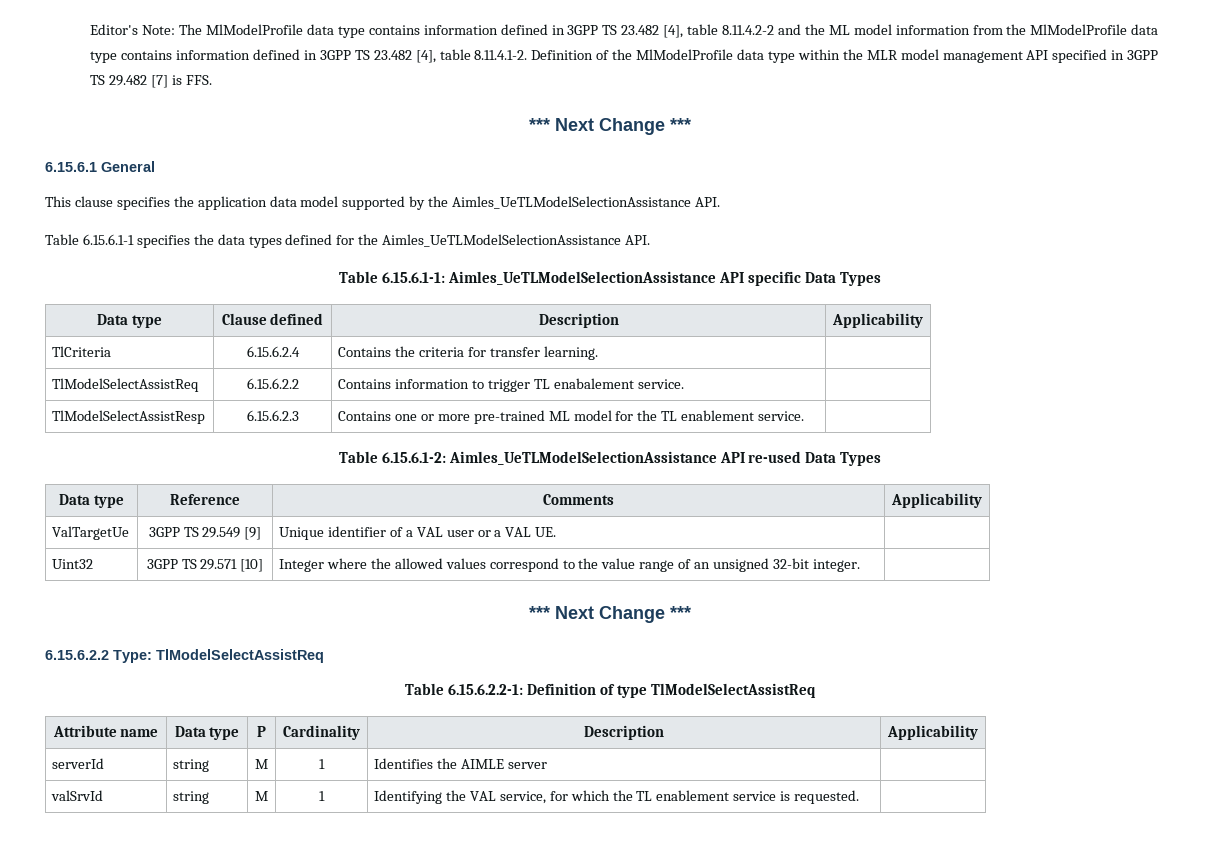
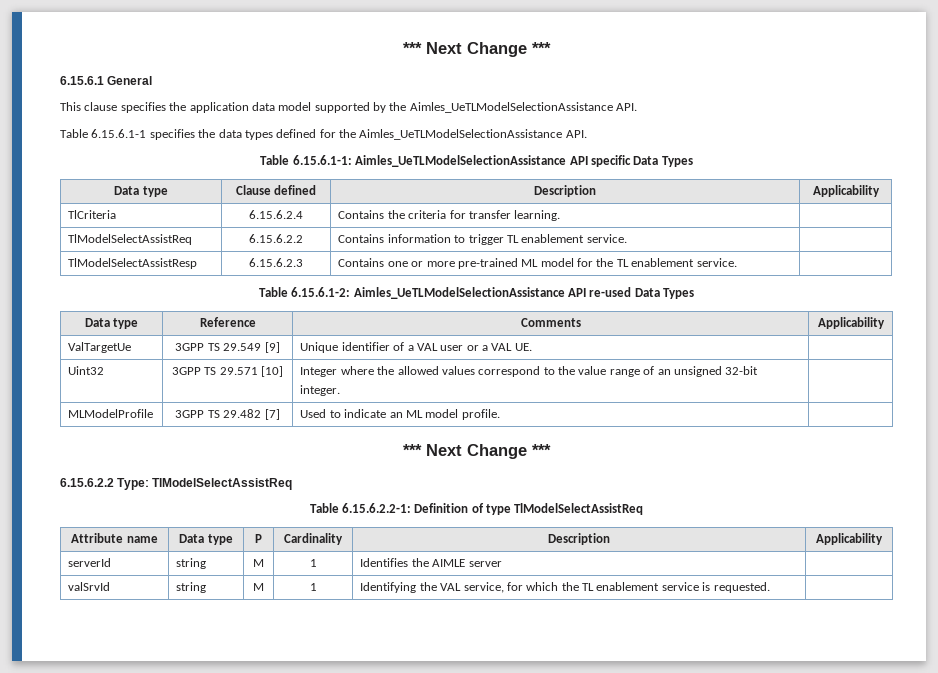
- Editor's Note: The MlModelProfile data type contains information defined in 3GPP TS 23.482 [4], table 8.11.4.2-2 and the ML model information from the MlModelProfile data type contains information defined in 3GPP TS 23.482 [4], table 8.11.4.1-2. Definition of the MlModelProfile data type within the MLR model management API specified in 3GPP TS 29.482 [7] is FFS.
- TlModelSelectAssistReq | 6.15.6.2.2 | Contains information to trigger TL enabalement service. |
+ TlModelSelectAssistReq | 6.15.6.2.2 | Contains information to trigger TL enablement service. |
+ MLModelProfile | 3GPP TS 29.482 [7] | Used to indicate an ML model profile. |

